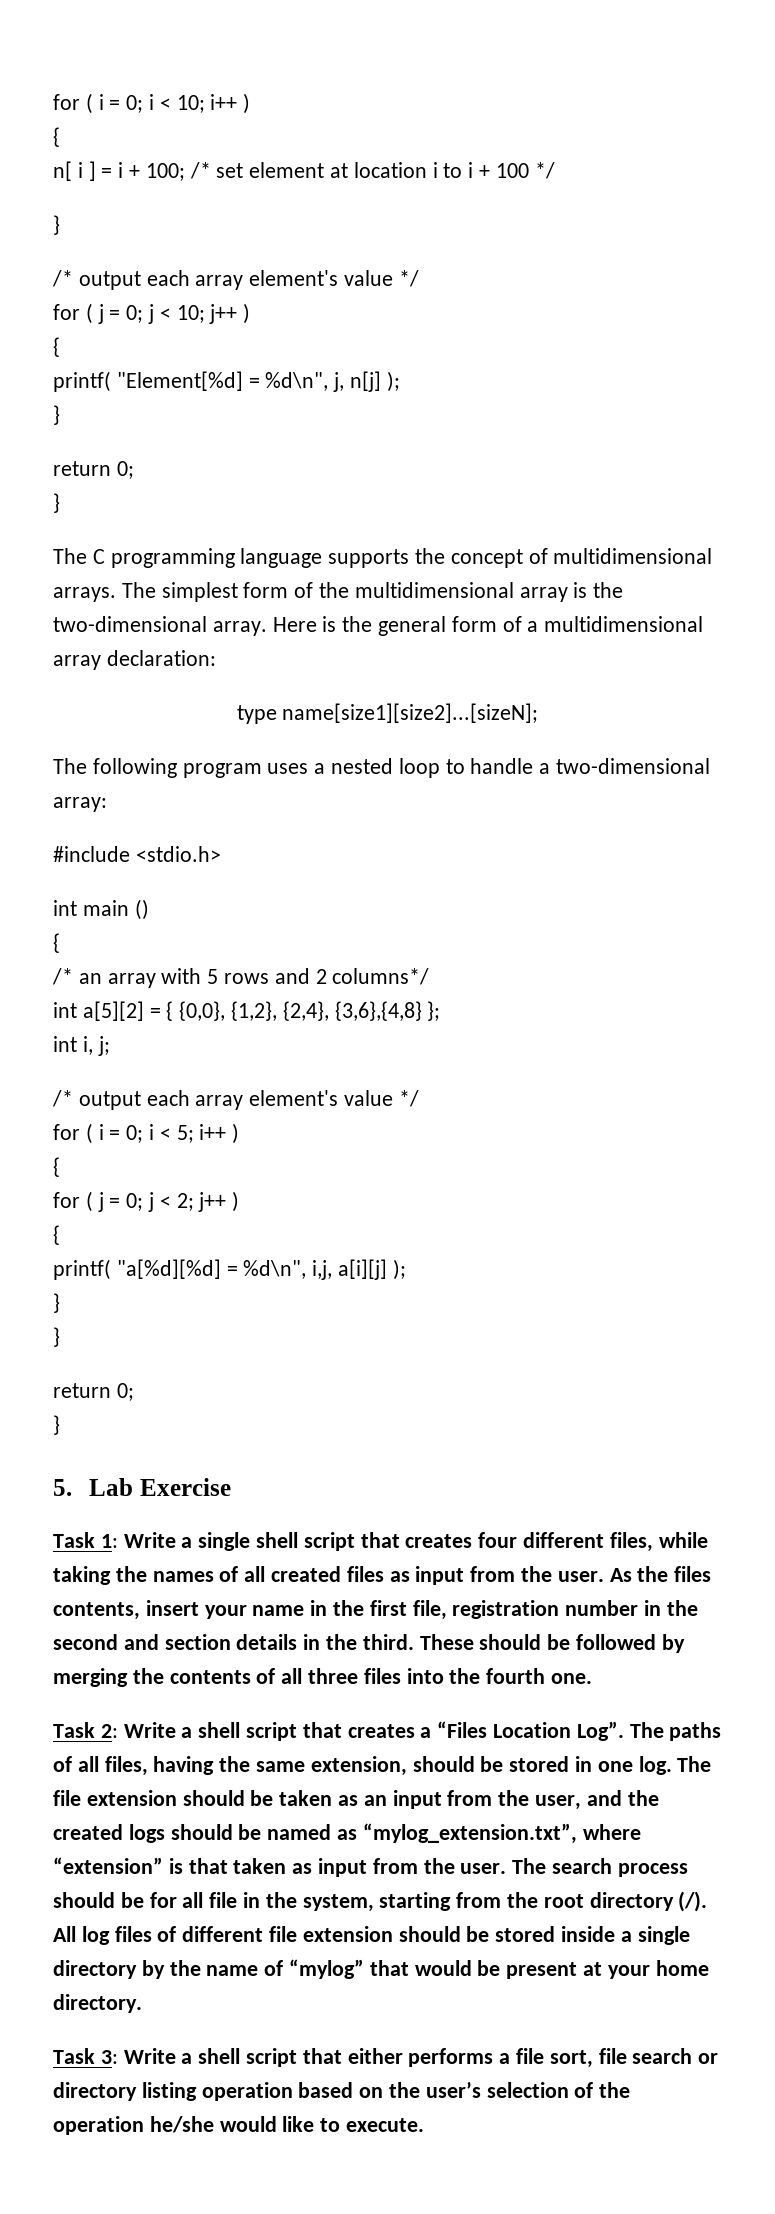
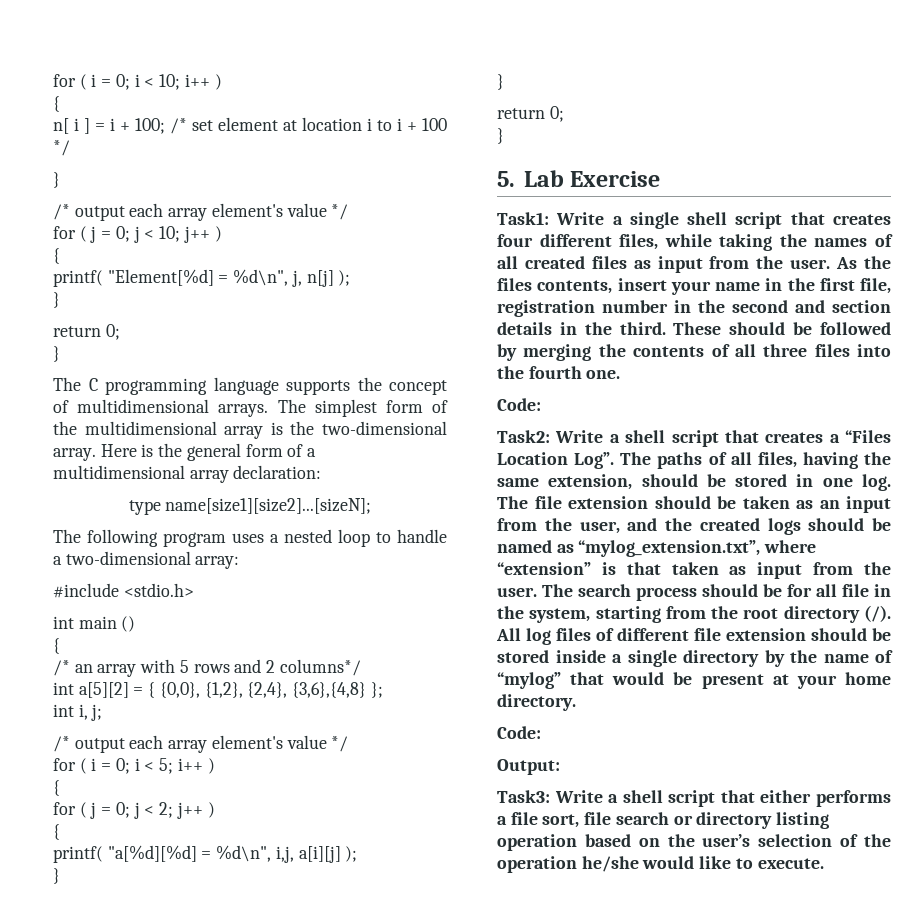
- Task 1: Write a single shell script that creates four different files, while taking the names of all created files as input from the user.
+ Task1: Write a single shell script that creates four different files, while taking the names of all created files as input from the user.
  These should be followed by merging the contents of all three files into the fourth one.
- Task 2: Write a shell script that creates a “Files Location Log”.
+ Code:
+ Task2: Write a shell script that creates a “Files Location Log”.
  All log files of different file extension should be stored inside a single directory by the name of “mylog” that would be present at your home directory.
- Task 3: Write a shell script that either performs a file sort, file search or directory listing operation based on the user’s selection of the operation he/she would like to execute.
+ Code:
+ Output:
+ Task3: Write a shell script that either performs a file sort, file search or directory listing operation based on the user’s selection of the operation he/she would like to execute.

